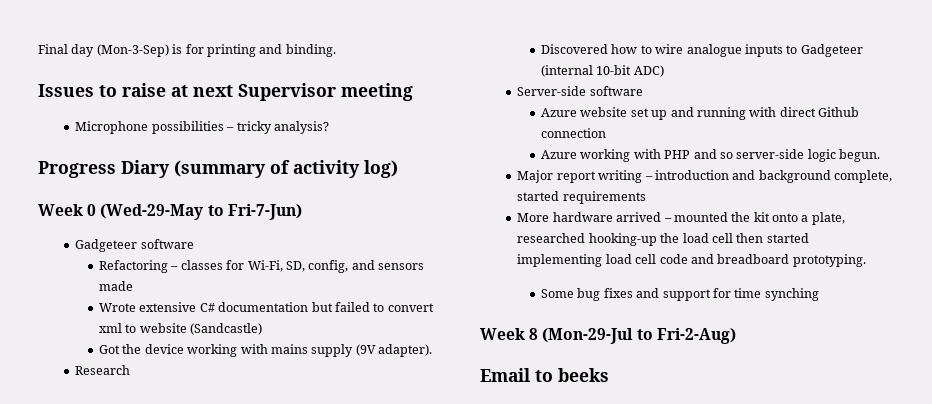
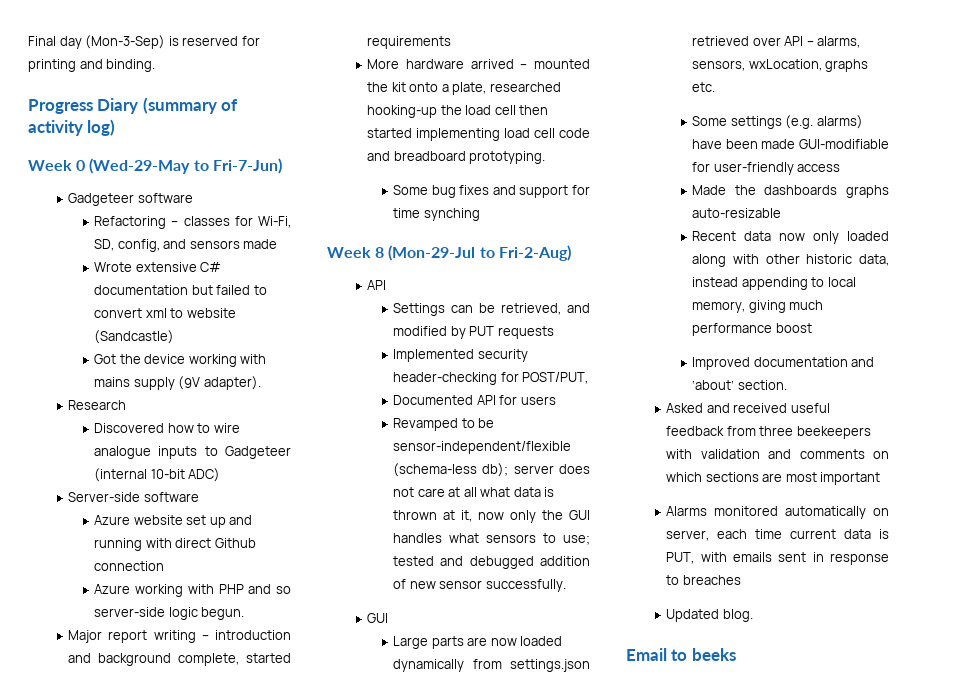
- Final day (Mon-3-Sep) is for printing and binding.
+ Final day (Mon-3-Sep) is reserved for printing and binding.
- Issues to raise at next Supervisor meeting
- Microphone possibilities – tricky analysis?
  Week 8 (Mon-29-Jul to Fri-2-Aug)
+ API
+ Settings can be retrieved, and modified by PUT requests
+ Implemented security header-checking for POST/PUT,
+ Documented API for users
+ Revamped to be sensor-independent/flexible (schema-less db); server does not care at all what data is thrown at it, now only the GUI handles what sensors to use; tested and debugged addition of new sensor successfully.
+ GUI
+ Large parts are now loaded dynamically from settings.json retrieved over API – alarms, sensors, wxLocation, graphs etc.
+ Some settings (e.g. alarms) have been made GUI-modifiable for user-friendly access
+ Made the dashboards graphs auto-resizable
+ Recent data now only loaded along with other historic data, instead appending to local memory, giving much performance boost
+ Improved documentation and ‘about’ section.
+ Asked and received useful feedback from three beekeepers with validation and comments on which sections are most important
+ Alarms monitored automatically on server, each time current data is PUT, with emails sent in response to breaches
+ Updated blog.

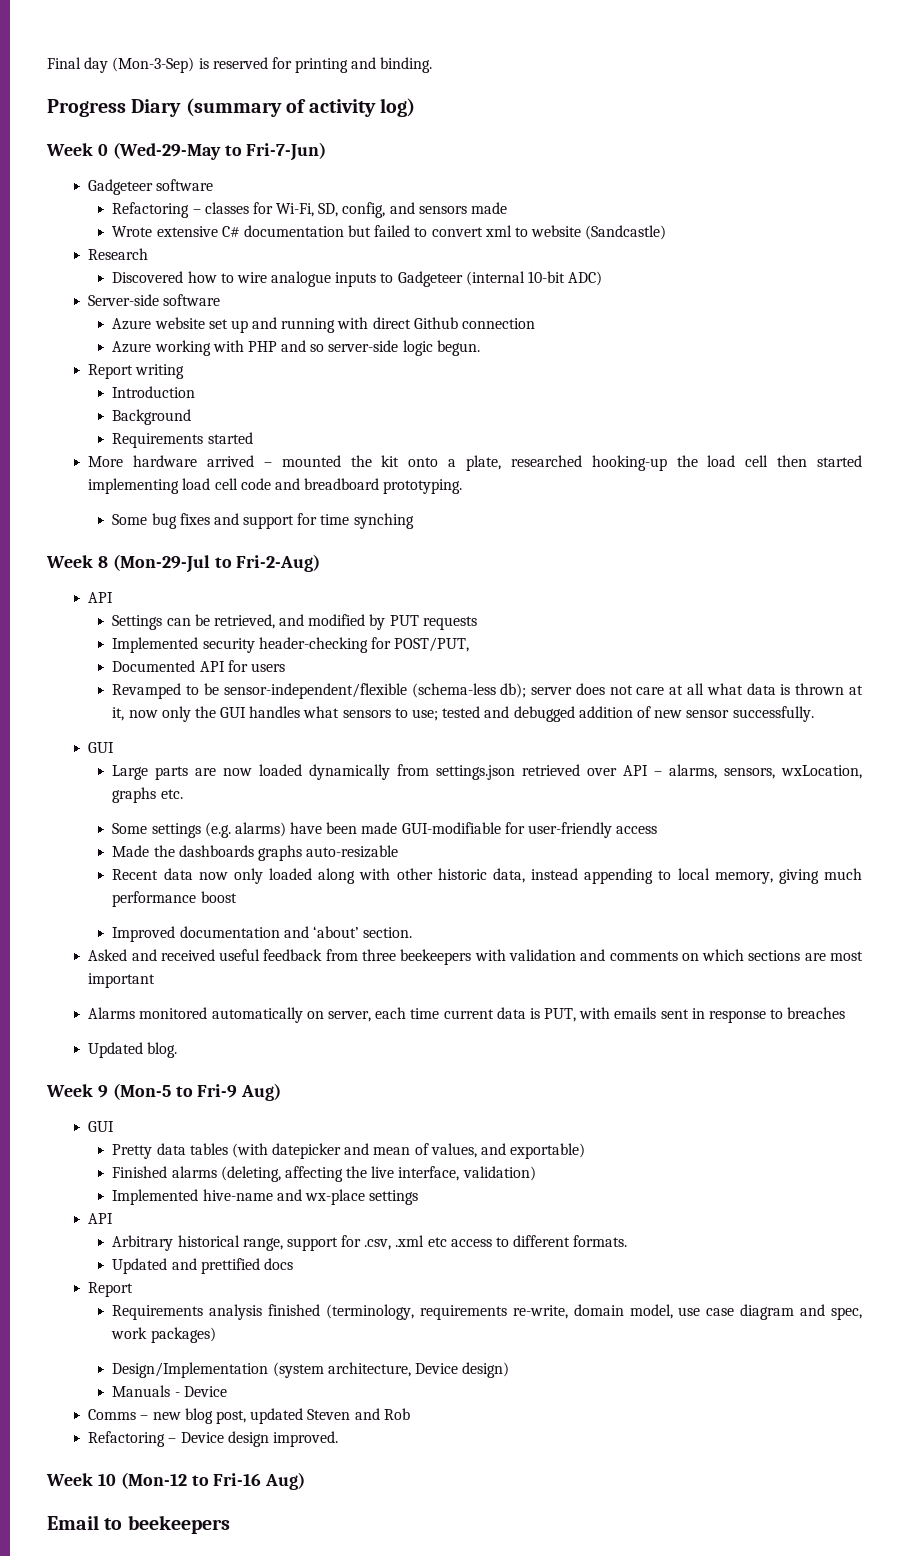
- Got the device working with mains supply (9V adapter).
- Major report writing – introduction and background complete, started requirements
+ Report writing
+ Introduction
+ Background
+ Requirements started
+ Week 9 (Mon-5 to Fri-9 Aug)
+ GUI
+ Pretty data tables (with datepicker and mean of values, and exportable)
+ Finished alarms (deleting, affecting the live interface, validation)
+ Implemented hive-name and wx-place settings
+ API
+ Arbitrary historical range, support for .csv, .xml etc access to different formats.
+ Updated and prettified docs
+ Report
+ Requirements analysis finished (terminology, requirements re-write, domain model, use case diagram and spec, work packages)
+ Design/Implementation (system architecture, Device design)
+ Manuals - Device
+ Comms – new blog post, updated Steven and Rob
+ Refactoring – Device design improved.
+ Week 10 (Mon-12 to Fri-16 Aug)
- Email to beeks
+ Email to beekeepers

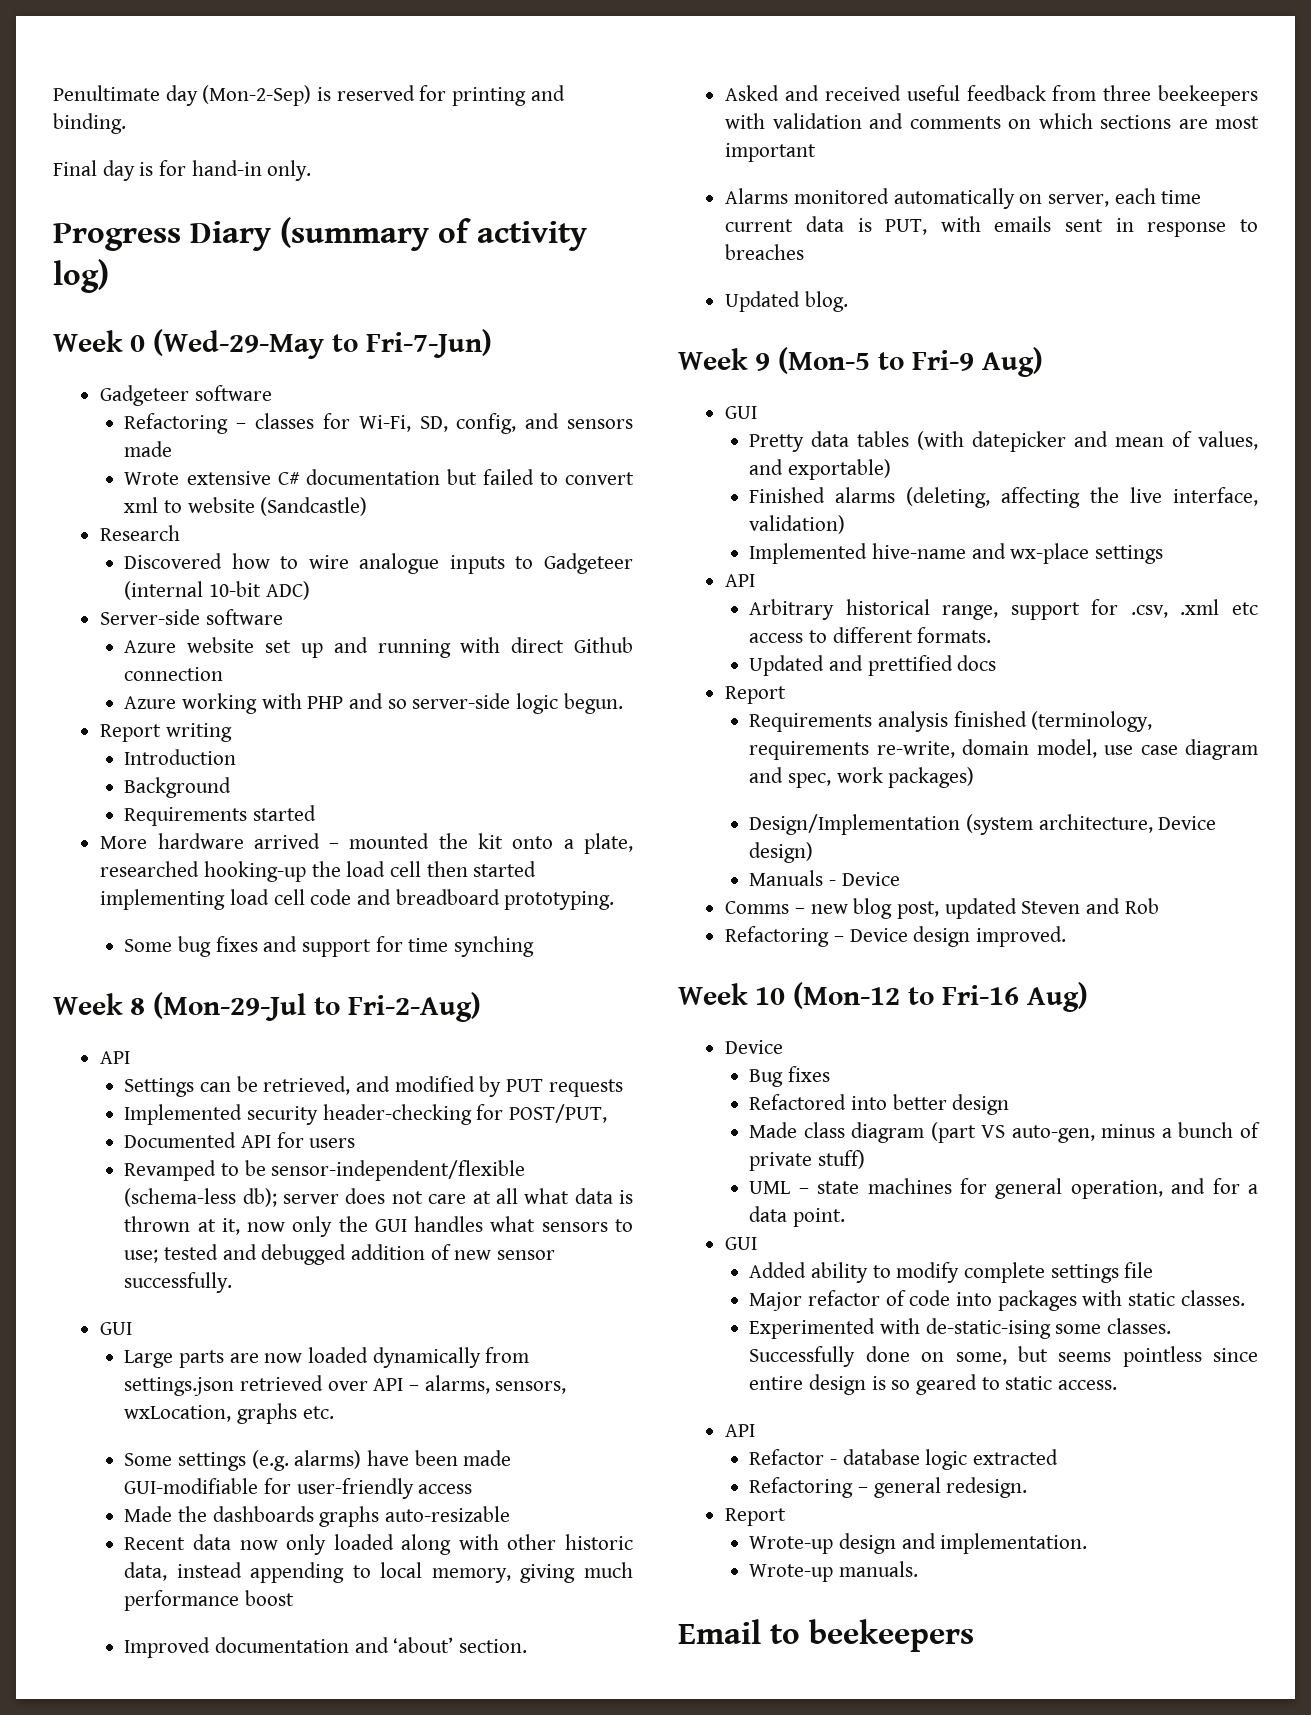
- Final day (Mon-3-Sep) is reserved for printing and binding.
+ Penultimate day (Mon-2-Sep) is reserved for printing and binding.
+ Final day is for hand-in only.
  Week 10 (Mon-12 to Fri-16 Aug)
+ Device
+ Bug fixes
+ Refactored into better design
+ Made class diagram (part VS auto-gen, minus a bunch of private stuff)
+ UML – state machines for general operation, and for a data point.
+ GUI
+ Added ability to modify complete settings file
+ Major refactor of code into packages with static classes.
+ Experimented with de-static-ising some classes. Successfully done on some, but seems pointless since entire design is so geared to static access.
+ API
+ Refactor - database logic extracted
+ Refactoring – general redesign.
+ Report
+ Wrote-up design and implementation.
+ Wrote-up manuals.

